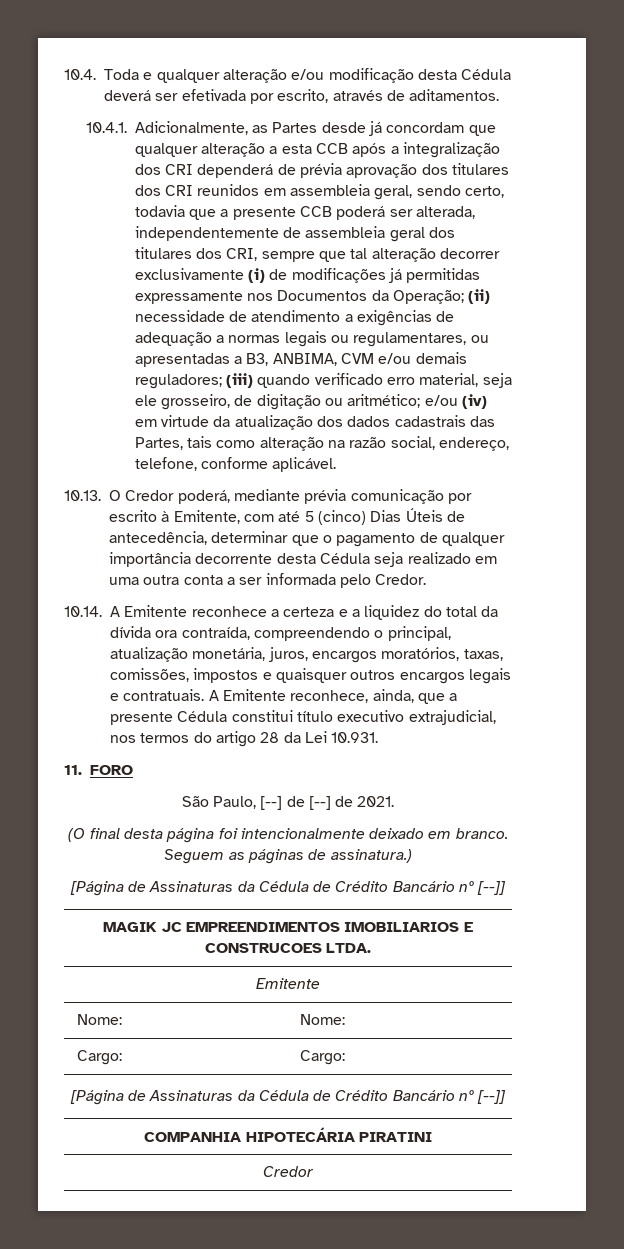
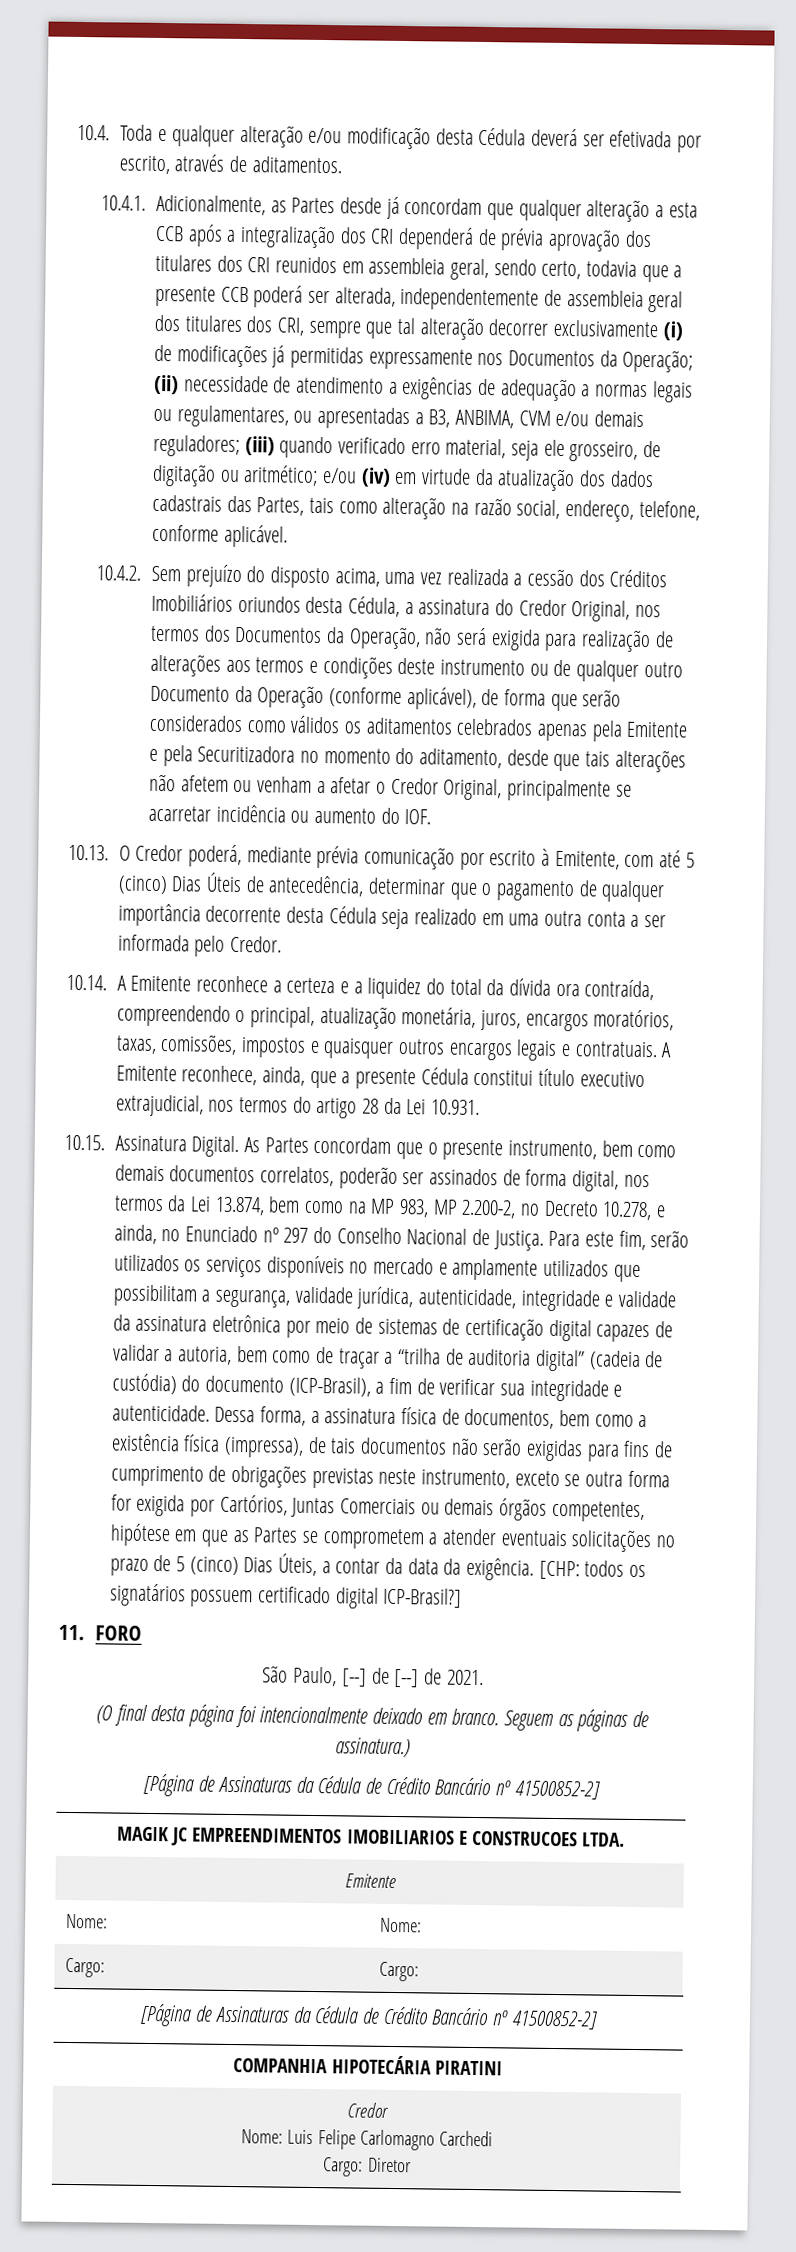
+ 10.4.2. Sem prejuízo do disposto acima, uma vez realizada a cessão dos Créditos Imobiliários oriundos desta Cédula, a assinatura do Credor Original, nos termos dos Documentos da Operação, não será exigida para realização de alterações aos termos e condições deste instrumento ou de qualquer outro Documento da Operação (conforme aplicável), de forma que serão considerados como válidos os aditamentos celebrados apenas pela Emitente e pela Securitizadora no momento do aditamento, desde que tais alterações não afetem ou venham a afetar o Credor Original, principalmente se acarretar incidência ou aumento do IOF.
+ 10.15. Assinatura Digital. As Partes concordam que o presente instrumento, bem como demais documentos correlatos, poderão ser assinados de forma digital, nos termos da Lei 13.874, bem como na MP 983, MP 2.200-2, no Decreto 10.278, e ainda, no Enunciado nº 297 do Conselho Nacional de Justiça. Para este fim, serão utilizados os serviços disponíveis no mercado e amplamente utilizados que possibilitam a segurança, validade jurídica, autenticidade, integridade e validade da assinatura eletrônica por meio de sistemas de certificação digital capazes de validar a autoria, bem como de traçar a “trilha de auditoria digital” (cadeia de custódia) do documento (ICP-Brasil), a fim de verificar sua integridade e autenticidade. Dessa forma, a assinatura física de documentos, bem como a existência física (impressa), de tais documentos não serão exigidas para fins de cumprimento de obrigações previstas neste instrumento, exceto se outra forma for exigida por Cartórios, Juntas Comerciais ou demais órgãos competentes, hipótese em que as Partes se comprometem a atender eventuais solicitações no prazo de 5 (cinco) Dias Úteis, a contar da data da exigência. [CHP: todos os signatários possuem certificado digital ICP-Brasil?]
  Seguem as páginas de assinatura.)
- [Página de Assinaturas da Cédula de Crédito Bancário nº [--]]
+ [Página de Assinaturas da Cédula de Crédito Bancário nº 41500852-2]
  Cargo: | Cargo:
- [Página de Assinaturas da Cédula de Crédito Bancário nº [--]]
+ [Página de Assinaturas da Cédula de Crédito Bancário nº 41500852-2]
  COMPANHIA HIPOTECÁRIA PIRATINI
  Credor
+ Nome: Luis Felipe Carlomagno Carchedi
+ Cargo: Diretor

